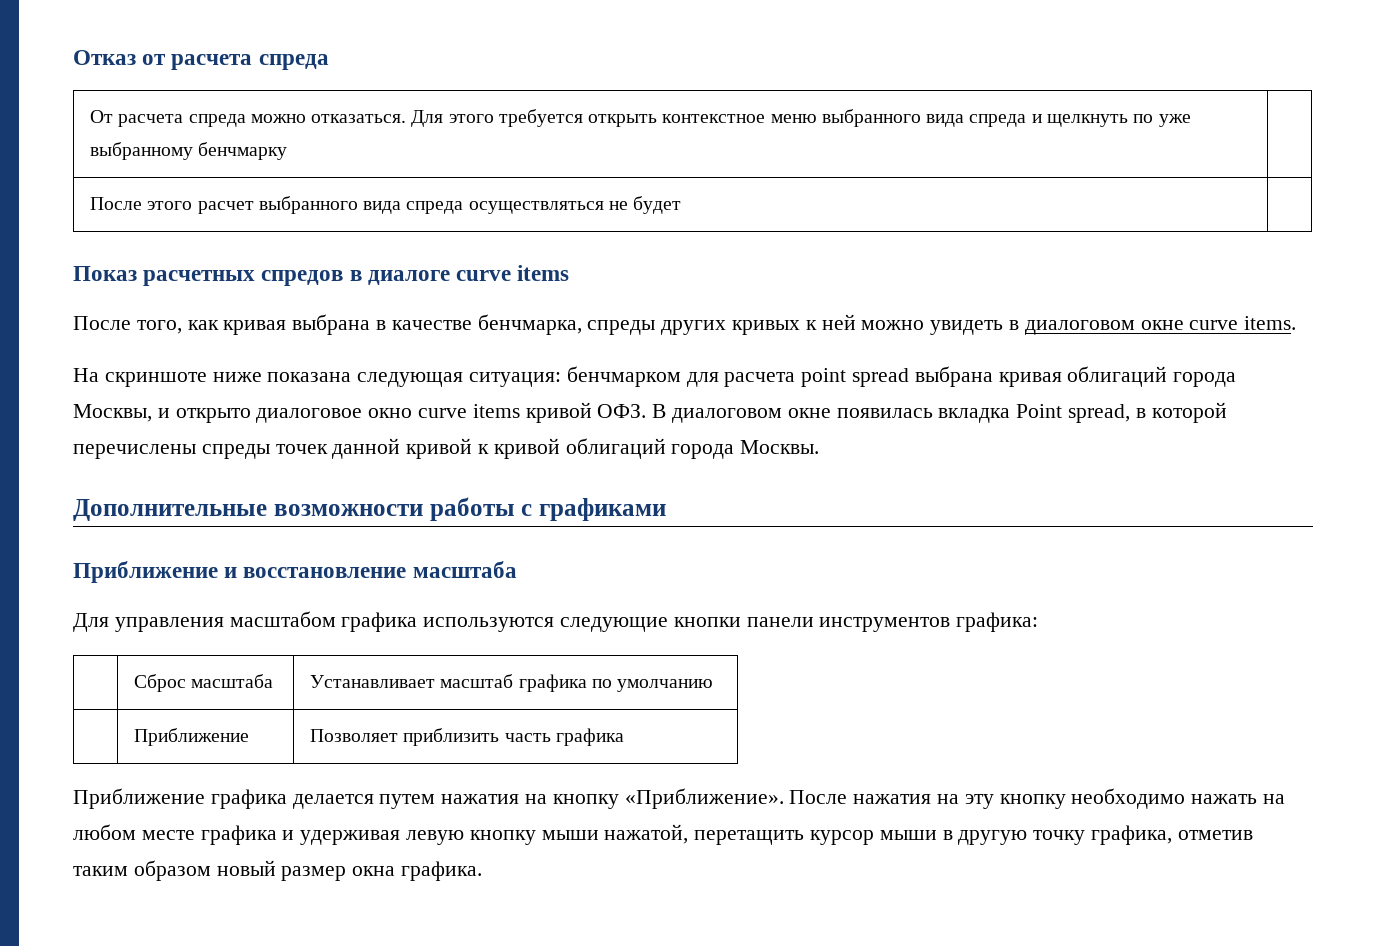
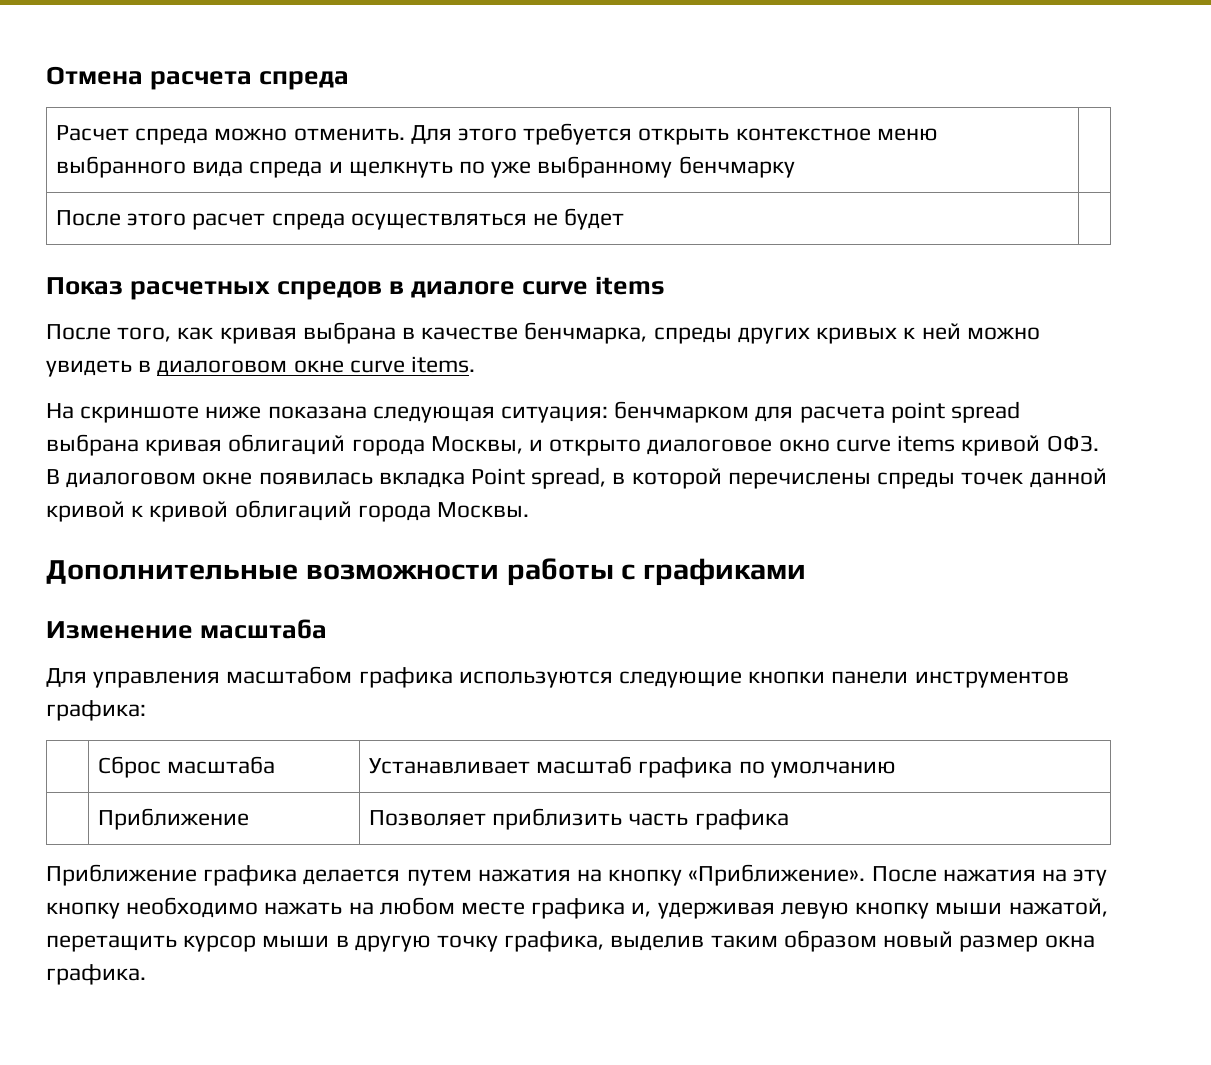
- Отказ от расчета спреда
+ Отмена расчета спреда
- От расчета спреда можно отказаться. Для этого требуется открыть контекстное меню выбранного вида спреда и щелкнуть по уже выбранному бенчмарку |
+ Расчет спреда можно отменить. Для этого требуется открыть контекстное меню выбранного вида спреда и щелкнуть по уже выбранному бенчмарку |
- После этого расчет выбранного вида спреда осуществляться не будет |
+ После этого расчет спреда осуществляться не будет |
- Приближение и восстановление масштаба
+ Изменение масштаба
- После нажатия на эту кнопку необходимо нажать на любом месте графика и удерживая левую кнопку мыши нажатой, перетащить курсор мыши в другую точку графика, отметив таким образом новый размер окна графика.
+ После нажатия на эту кнопку необходимо нажать на любом месте графика и, удерживая левую кнопку мыши нажатой, перетащить курсор мыши в другую точку графика, выделив таким образом новый размер окна графика.

